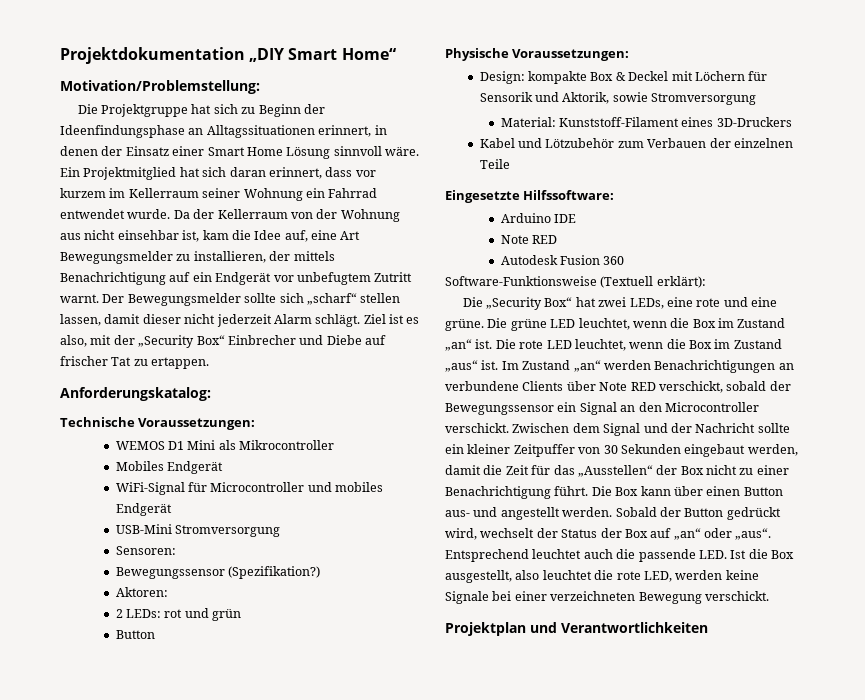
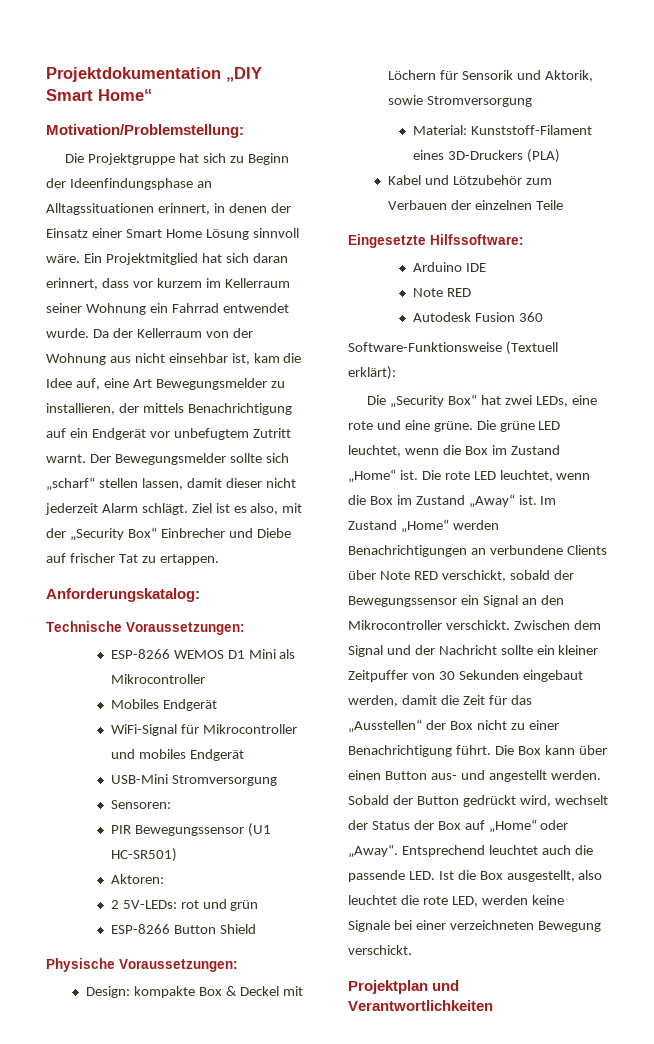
- WEMOS D1 Mini als Mikrocontroller
+ ESP-8266 WEMOS D1 Mini als Mikrocontroller
- WiFi-Signal für Microcontroller und mobiles Endgerät
+ WiFi-Signal für Mikrocontroller und mobiles Endgerät
- Bewegungssensor (Spezifikation?)
+ PIR Bewegungssensor (U1 HC-SR501)
- 2 LEDs: rot und grün
- Button
+ 2 5V-LEDs: rot und grün
+ ESP-8266 Button Shield
- Material: Kunststoff-Filament eines 3D-Druckers
+ Material: Kunststoff-Filament eines 3D-Druckers (PLA)
- Die grüne LED leuchtet, wenn die Box im Zustand „an“ ist.
+ Die grüne LED leuchtet, wenn die Box im Zustand „Home“ ist.
- Die rote LED leuchtet, wenn die Box im Zustand „aus“ ist.
+ Die rote LED leuchtet, wenn die Box im Zustand „Away“ ist.
- Im Zustand „an“ werden Benachrichtigungen an verbundene Clients über Note RED verschickt, sobald der Bewegungssensor ein Signal an den Microcontroller verschickt.
+ Im Zustand „Home“ werden Benachrichtigungen an verbundene Clients über Note RED verschickt, sobald der Bewegungssensor ein Signal an den Mikrocontroller verschickt.
- Sobald der Button gedrückt wird, wechselt der Status der Box auf „an“ oder „aus“.
+ Sobald der Button gedrückt wird, wechselt der Status der Box auf „Home“ oder „Away“.

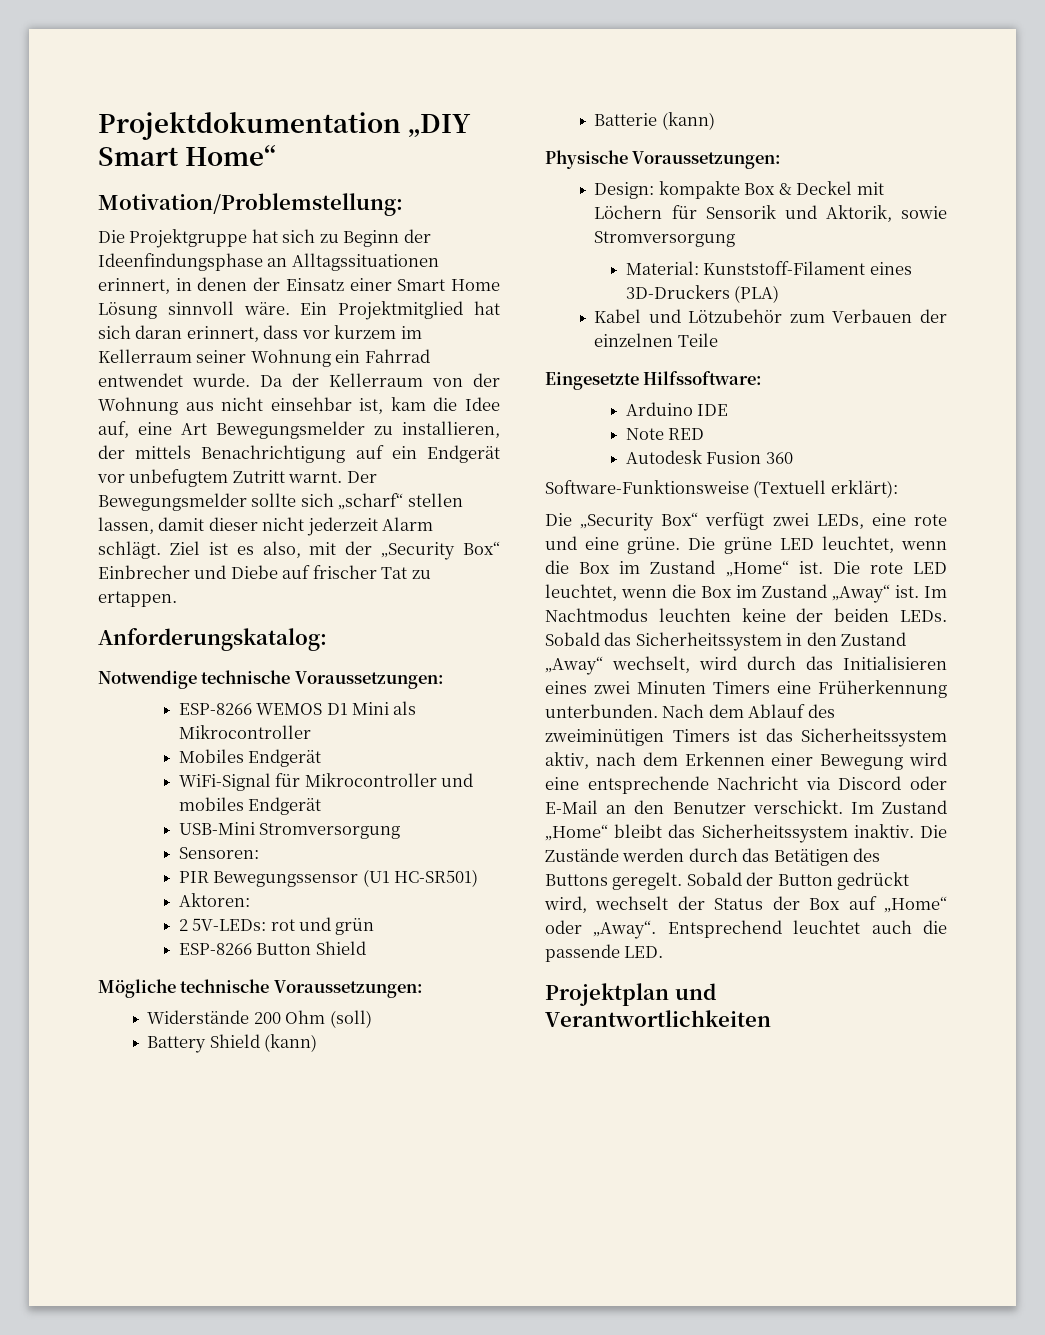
- Technische Voraussetzungen:
+ Notwendige technische Voraussetzungen:
+ Mögliche technische Voraussetzungen:
+ Widerstände 200 Ohm (soll)
+ Battery Shield (kann)
+ Batterie (kann)
- Die „Security Box“ hat zwei LEDs, eine rote und eine grüne.
+ Die „Security Box“ verfügt zwei LEDs, eine rote und eine grüne.
- Im Zustand „Home“ werden Benachrichtigungen an verbundene Clients über Note RED verschickt, sobald der Bewegungssensor ein Signal an den Mikrocontroller verschickt. Zwischen dem Signal und der Nachricht sollte ein kleiner Zeitpuffer von 30 Sekunden eingebaut werden, damit die Zeit für das „Ausstellen“ der Box nicht zu einer Benachrichtigung führt. Die Box kann über einen Button aus- und angestellt werden.
+ Im Nachtmodus leuchten keine der beiden LEDs. Sobald das Sicherheitssystem in den Zustand „Away“ wechselt, wird durch das Initialisieren eines zwei Minuten Timers eine Früherkennung unterbunden. Nach dem Ablauf des zweiminütigen Timers ist das Sicherheitssystem aktiv, nach dem Erkennen einer Bewegung wird eine entsprechende Nachricht via Discord oder E-Mail an den Benutzer verschickt. Im Zustand „Home“ bleibt das Sicherheitssystem inaktiv. Die Zustände werden durch das Betätigen des Buttons geregelt.
- Entsprechend leuchtet auch die passende LED. Ist die Box ausgestellt, also leuchtet die rote LED, werden keine Signale bei einer verzeichneten Bewegung verschickt.
+ Entsprechend leuchtet auch die passende LED.

